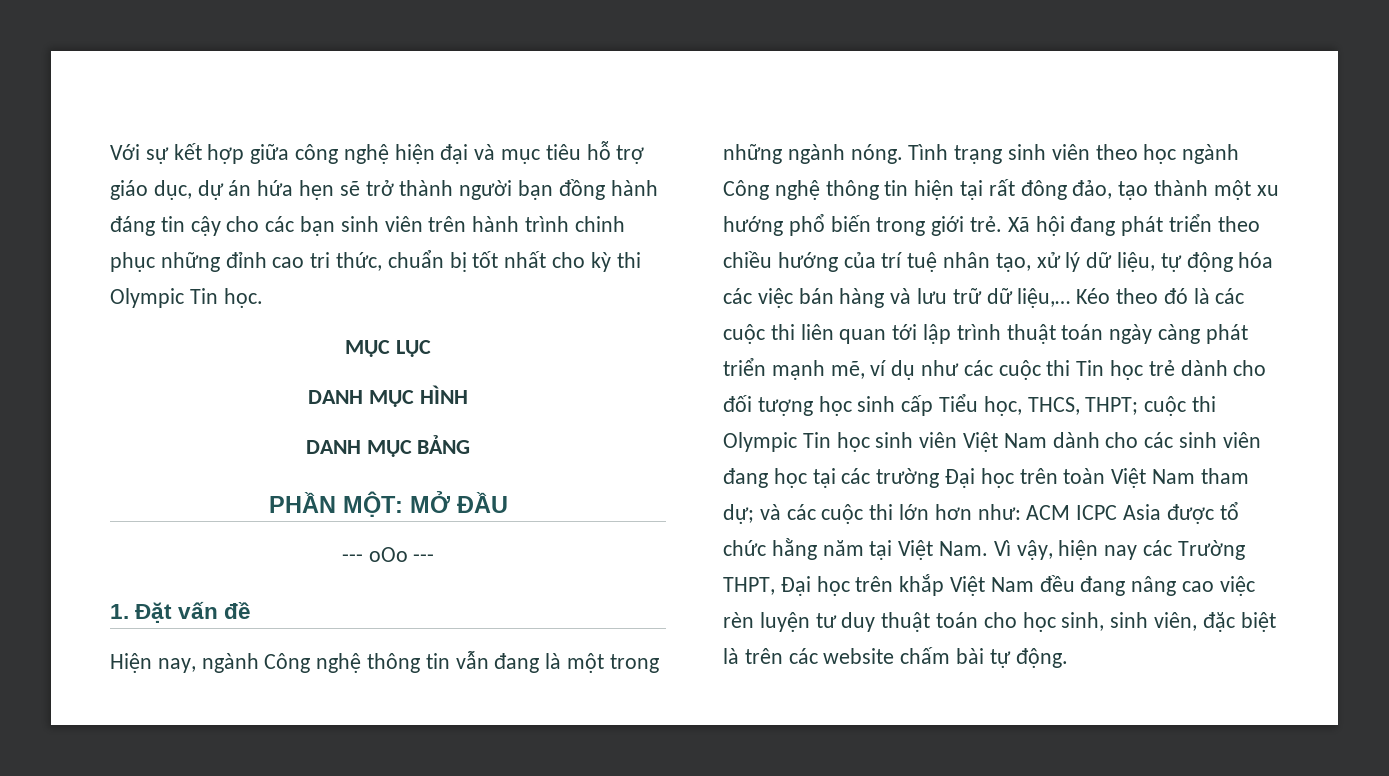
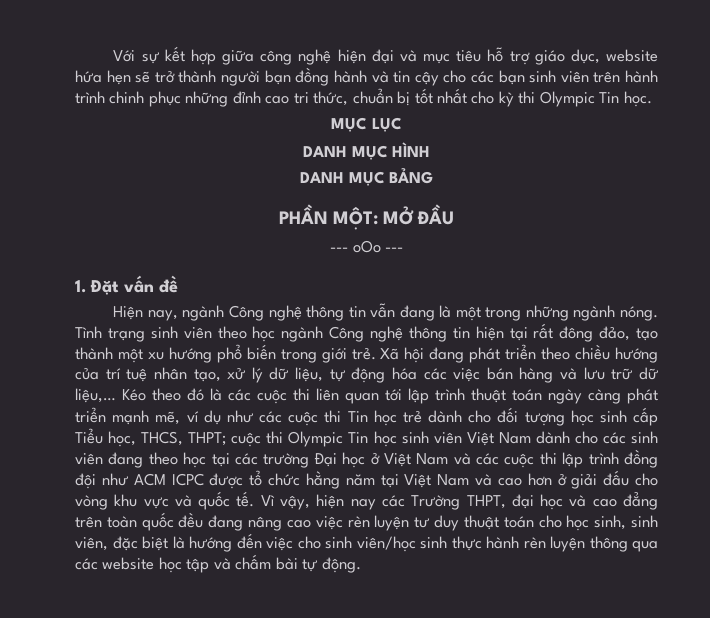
- Với sự kết hợp giữa công nghệ hiện đại và mục tiêu hỗ trợ giáo dục, dự án hứa hẹn sẽ trở thành người bạn đồng hành đáng tin cậy cho các bạn sinh viên trên hành trình chinh phục những đỉnh cao tri thức, chuẩn bị tốt nhất cho kỳ thi Olympic Tin học.
+ Với sự kết hợp giữa công nghệ hiện đại và mục tiêu hỗ trợ giáo dục, website hứa hẹn sẽ trở thành người bạn đồng hành và tin cậy cho các bạn sinh viên trên hành trình chinh phục những đỉnh cao tri thức, chuẩn bị tốt nhất cho kỳ thi Olympic Tin học.
- cuộc thi Olympic Tin học sinh viên Việt Nam dành cho các sinh viên đang học tại các trường Đại học trên toàn Việt Nam tham dự; và các cuộc thi lớn hơn như: ACM ICPC Asia được tổ chức hằng năm tại Việt Nam. Vì vậy, hiện nay các Trường THPT, Đại học trên khắp Việt Nam đều đang nâng cao việc rèn luyện tư duy thuật toán cho học sinh, sinh viên, đặc biệt là trên các website chấm bài tự động.
+ cuộc thi Olympic Tin học sinh viên Việt Nam dành cho các sinh viên đang theo học tại các trường Đại học ở Việt Nam và các cuộc thi lập trình đồng đội như ACM ICPC được tổ chức hằng năm tại Việt Nam và cao hơn ở giải đấu cho vòng khu vực và quốc tế. Vì vậy, hiện nay các Trường THPT, đại học và cao đẳng trên toàn quốc đều đang nâng cao việc rèn luyện tư duy thuật toán cho học sinh, sinh viên, đặc biệt là hướng đến việc cho sinh viên/học sinh thực hành rèn luyện thông qua các website học tập và chấm bài tự động.

